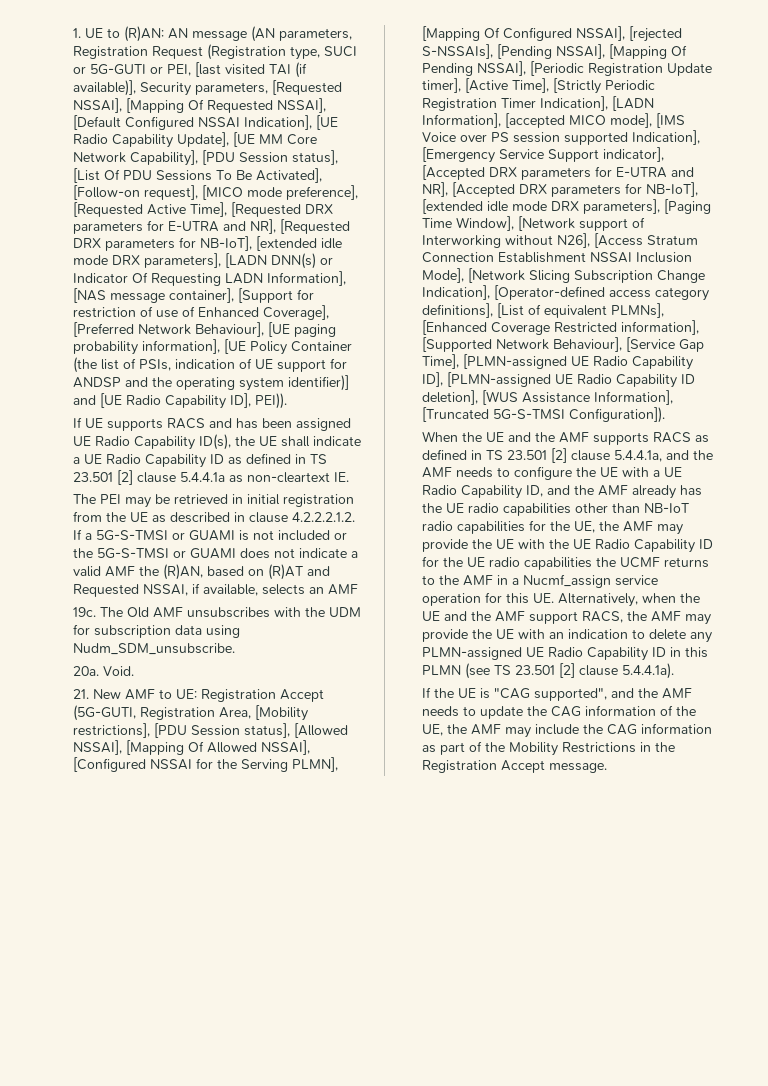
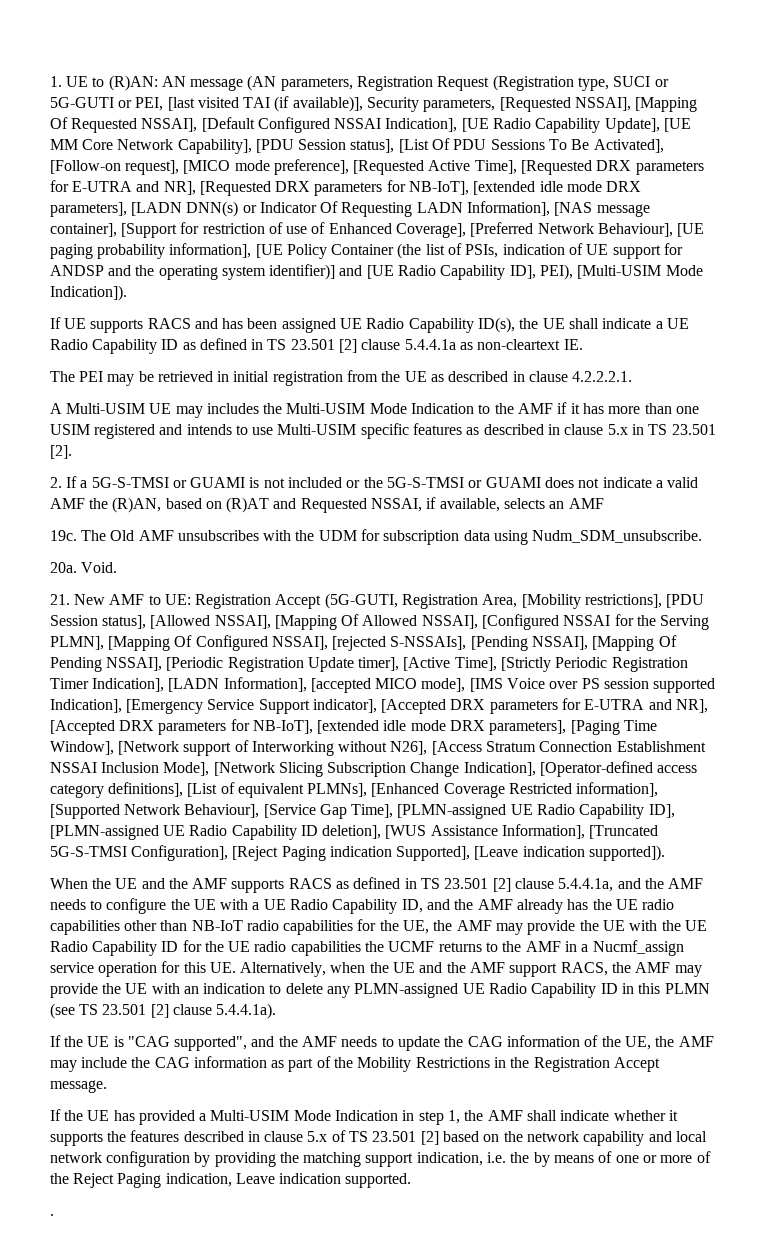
- AN message (AN parameters, Registration Request (Registration type, SUCI or 5G-GUTI or PEI, [last visited TAI (if available)], Security parameters, [Requested NSSAI], [Mapping Of Requested NSSAI], [Default Configured NSSAI Indication], [UE Radio Capability Update], [UE MM Core Network Capability], [PDU Session status], [List Of PDU Sessions To Be Activated], [Follow-on request], [MICO mode preference], [Requested Active Time], [Requested DRX parameters for E-UTRA and NR], [Requested DRX parameters for NB-IoT], [extended idle mode DRX parameters], [LADN DNN(s) or Indicator Of Requesting LADN Information], [NAS message container], [Support for restriction of use of Enhanced Coverage], [Preferred Network Behaviour], [UE paging probability information], [UE Policy Container (the list of PSIs, indication of UE support for ANDSP and the operating system identifier)] and [UE Radio Capability ID], PEI)).
+ AN message (AN parameters, Registration Request (Registration type, SUCI or 5G-GUTI or PEI, [last visited TAI (if available)], Security parameters, [Requested NSSAI], [Mapping Of Requested NSSAI], [Default Configured NSSAI Indication], [UE Radio Capability Update], [UE MM Core Network Capability], [PDU Session status], [List Of PDU Sessions To Be Activated], [Follow-on request], [MICO mode preference], [Requested Active Time], [Requested DRX parameters for E-UTRA and NR], [Requested DRX parameters for NB-IoT], [extended idle mode DRX parameters], [LADN DNN(s) or Indicator Of Requesting LADN Information], [NAS message container], [Support for restriction of use of Enhanced Coverage], [Preferred Network Behaviour], [UE paging probability information], [UE Policy Container (the list of PSIs, indication of UE support for ANDSP and the operating system identifier)] and [UE Radio Capability ID], PEI), [Multi-USIM Mode Indication]).
- The PEI may be retrieved in initial registration from the UE as described in clause 4.2.2.2.1.2. If a 5G-S-TMSI or GUAMI is not included or the 5G-S-TMSI or GUAMI does not indicate a valid AMF the (R)AN, based on (R)AT and Requested NSSAI, if available, selects an AMF
+ The PEI may be retrieved in initial registration from the UE as described in clause 4.2.2.2.1.
+ A Multi-USIM UE may includes the Multi-USIM Mode Indication to the AMF if it has more than one USIM registered and intends to use Multi-USIM specific features as described in clause 5.x in TS 23.501 [2].
+ 2. If a 5G-S-TMSI or GUAMI is not included or the 5G-S-TMSI or GUAMI does not indicate a valid AMF the (R)AN, based on (R)AT and Requested NSSAI, if available, selects an AMF
- Registration Accept (5G-GUTI, Registration Area, [Mobility restrictions], [PDU Session status], [Allowed NSSAI], [Mapping Of Allowed NSSAI], [Configured NSSAI for the Serving PLMN], [Mapping Of Configured NSSAI], [rejected S-NSSAIs], [Pending NSSAI], [Mapping Of Pending NSSAI], [Periodic Registration Update timer], [Active Time], [Strictly Periodic Registration Timer Indication], [LADN Information], [accepted MICO mode], [IMS Voice over PS session supported Indication], [Emergency Service Support indicator], [Accepted DRX parameters for E-UTRA and NR], [Accepted DRX parameters for NB-IoT], [extended idle mode DRX parameters], [Paging Time Window], [Network support of Interworking without N26], [Access Stratum Connection Establishment NSSAI Inclusion Mode], [Network Slicing Subscription Change Indication], [Operator-defined access category definitions], [List of equivalent PLMNs], [Enhanced Coverage Restricted information], [Supported Network Behaviour], [Service Gap Time], [PLMN-assigned UE Radio Capability ID], [PLMN-assigned UE Radio Capability ID deletion], [WUS Assistance Information], [Truncated 5G-S-TMSI Configuration]).
+ Registration Accept (5G-GUTI, Registration Area, [Mobility restrictions], [PDU Session status], [Allowed NSSAI], [Mapping Of Allowed NSSAI], [Configured NSSAI for the Serving PLMN], [Mapping Of Configured NSSAI], [rejected S-NSSAIs], [Pending NSSAI], [Mapping Of Pending NSSAI], [Periodic Registration Update timer], [Active Time], [Strictly Periodic Registration Timer Indication], [LADN Information], [accepted MICO mode], [IMS Voice over PS session supported Indication], [Emergency Service Support indicator], [Accepted DRX parameters for E-UTRA and NR], [Accepted DRX parameters for NB-IoT], [extended idle mode DRX parameters], [Paging Time Window], [Network support of Interworking without N26], [Access Stratum Connection Establishment NSSAI Inclusion Mode], [Network Slicing Subscription Change Indication], [Operator-defined access category definitions], [List of equivalent PLMNs], [Enhanced Coverage Restricted information], [Supported Network Behaviour], [Service Gap Time], [PLMN-assigned UE Radio Capability ID], [PLMN-assigned UE Radio Capability ID deletion], [WUS Assistance Information], [Truncated 5G-S-TMSI Configuration], [Reject Paging indication Supported], [Leave indication supported]).
+ If the UE has provided a Multi-USIM Mode Indication in step 1, the AMF shall indicate whether it supports the features described in clause 5.x of TS 23.501 [2] based on the network capability and local network configuration by providing the matching support indication, i.e. the by means of one or more of the Reject Paging indication, Leave indication supported.
+ .

